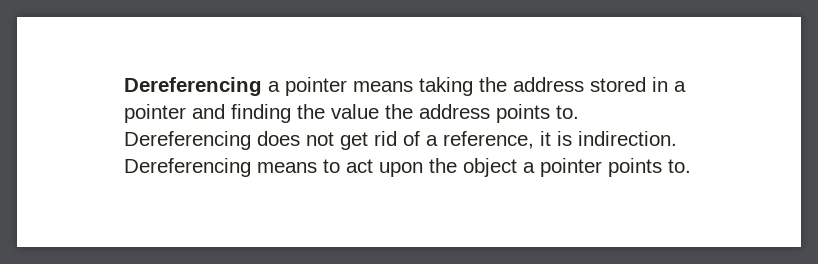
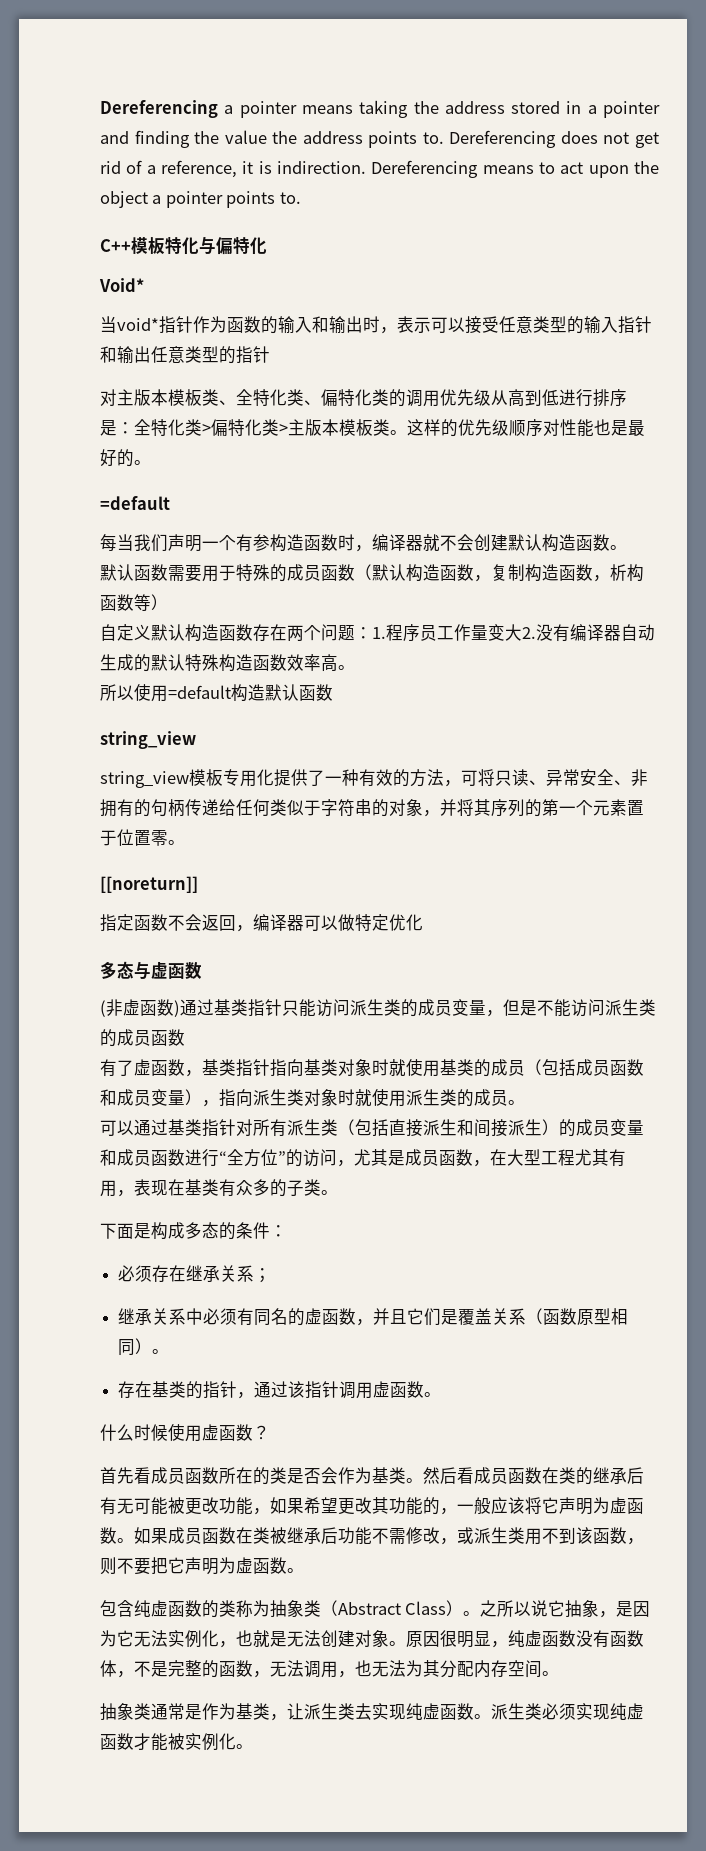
+ C++模板特化与偏特化
+ Void*
+ 当void*指针作为函数的输入和输出时，表示可以接受任意类型的输入指针和输出任意类型的指针
+ 对主版本模板类、全特化类、偏特化类的调用优先级从高到低进行排序是：全特化类>偏特化类>主版本模板类。这样的优先级顺序对性能也是最好的。
+ =default
+ 每当我们声明一个有参构造函数时，编译器就不会创建默认构造函数。
+ 默认函数需要用于特殊的成员函数（默认构造函数，复制构造函数，析构函数等）
+ 自定义默认构造函数存在两个问题：1.程序员工作量变大2.没有编译器自动生成的默认特殊构造函数效率高。
+ 所以使用=default构造默认函数
+ string_view
+ string_view模板专用化提供了一种有效的方法，可将只读、异常安全、非拥有的句柄传递给任何类似于字符串的对象，并将其序列的第一个元素置于位置零。
+ [[noreturn]]
+ 指定函数不会返回，编译器可以做特定优化
+ 多态与虚函数
+ (非虚函数)通过基类指针只能访问派生类的成员变量，但是不能访问派生类的成员函数
+ 有了虚函数，基类指针指向基类对象时就使用基类的成员（包括成员函数和成员变量），指向派生类对象时就使用派生类的成员。
+ 可以通过基类指针对所有派生类（包括直接派生和间接派生）的成员变量和成员函数进行“全方位”的访问，尤其是成员函数，在大型工程尤其有用，表现在基类有众多的子类。
+ 下面是构成多态的条件：
+ 必须存在继承关系；
+ 继承关系中必须有同名的虚函数，并且它们是覆盖关系（函数原型相同）。
+ 存在基类的指针，通过该指针调用虚函数。
+ 什么时候使用虚函数？
+ 首先看成员函数所在的类是否会作为基类。然后看成员函数在类的继承后有无可能被更改功能，如果希望更改其功能的，一般应该将它声明为虚函数。如果成员函数在类被继承后功能不需修改，或派生类用不到该函数，则不要把它声明为虚函数。
+ 包含纯虚函数的类称为抽象类（Abstract Class）。之所以说它抽象，是因为它无法实例化，也就是无法创建对象。原因很明显，纯虚函数没有函数体，不是完整的函数，无法调用，也无法为其分配内存空间。
+ 抽象类通常是作为基类，让派生类去实现纯虚函数。派生类必须实现纯虚函数才能被实例化。

